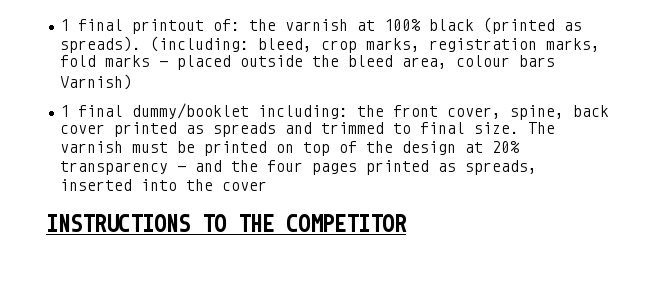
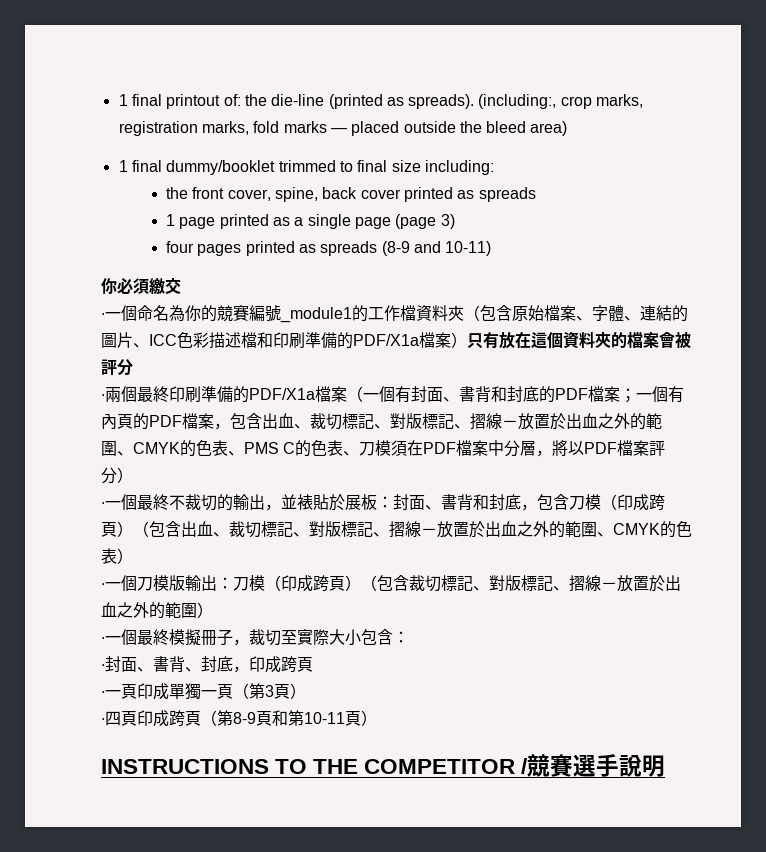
- 1 final printout of: the varnish at 100% black (printed as spreads).
+ 1 final printout of: the die-line (printed as spreads).
- (including: bleed, crop marks, registration marks, fold marks — placed outside the bleed area, colour bars Varnish)
+ (including:, crop marks, registration marks, fold marks — placed outside the bleed area)
- 1 final dummy/booklet including: the front cover, spine, back cover printed as spreads and trimmed to final size. The varnish must be printed on top of the design at 20% transparency — and the four pages printed as spreads, inserted into the cover
+ 1 final dummy/booklet trimmed to final size including:
+ the front cover, spine, back cover printed as spreads
+ 1 page printed as a single page (page 3)
+ four pages printed as spreads (8-9 and 10-11)
+ 你必須繳交
+ ‧一個命名為你的競賽編號_module1的工作檔資料夾（包含原始檔案、字體、連結的圖片、ICC色彩描述檔和印刷準備的PDF/X1a檔案）只有放在這個資料夾的檔案會被評分
+ ‧兩個最終印刷準備的PDF/X1a檔案（一個有封面、書背和封底的PDF檔案；一個有內頁的PDF檔案，包含出血、裁切標記、對版標記、摺線－放置於出血之外的範圍、CMYK的色表、PMS C的色表、刀模須在PDF檔案中分層，將以PDF檔案評分）
+ ‧一個最終不裁切的輸出，並裱貼於展板：封面、書背和封底，包含刀模（印成跨頁）（包含出血、裁切標記、對版標記、摺線－放置於出血之外的範圍、CMYK的色表）
+ ‧一個刀模版輸出：刀模（印成跨頁）（包含裁切標記、對版標記、摺線－放置於出血之外的範圍）
+ ‧一個最終模擬冊子，裁切至實際大小包含：
+ ‧封面、書背、封底，印成跨頁
+ ‧一頁印成單獨一頁（第3頁）
+ ‧四頁印成跨頁（第8-9頁和第10-11頁）
- INSTRUCTIONS TO THE COMPETITOR
+ INSTRUCTIONS TO THE COMPETITOR /競賽選手說明

